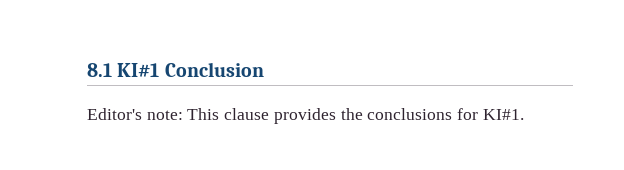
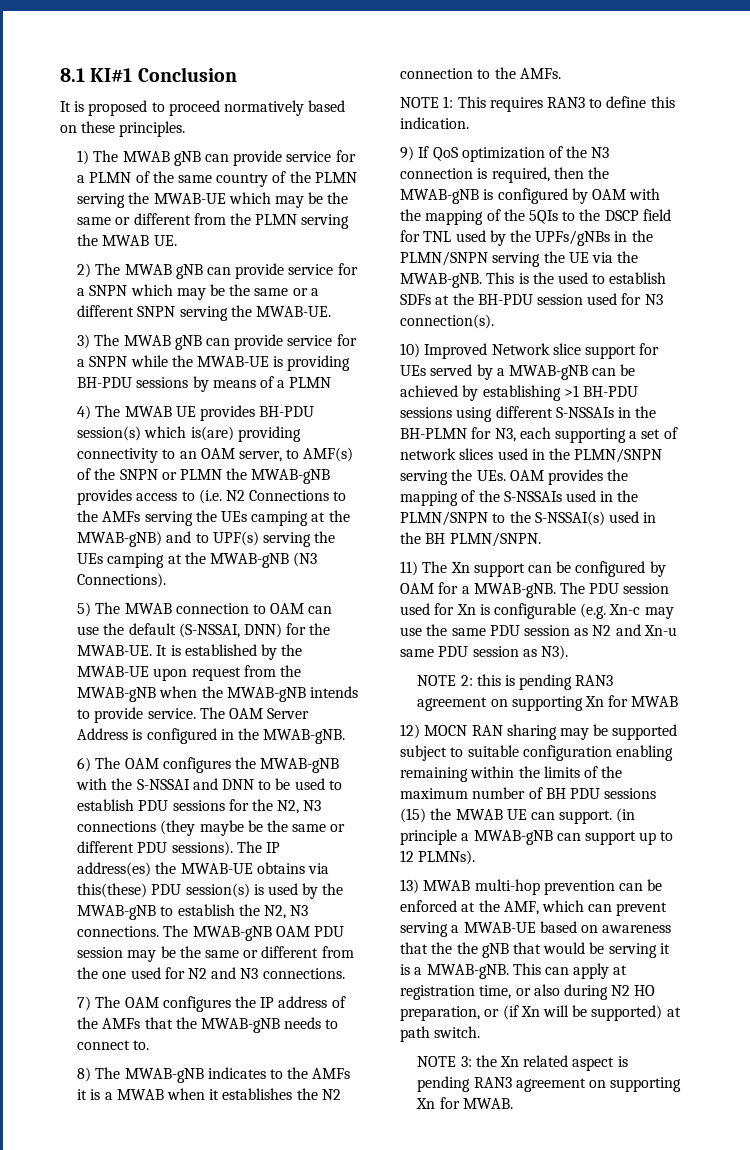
- Editor's note: This clause provides the conclusions for KI#1.
+ It is proposed to proceed normatively based on these principles.
+ 1) The MWAB gNB can provide service for a PLMN of the same country of the PLMN serving the MWAB-UE which may be the same or different from the PLMN serving the MWAB UE.
+ 2) The MWAB gNB can provide service for a SNPN which may be the same or a different SNPN serving the MWAB-UE.
+ 3) The MWAB gNB can provide service for a SNPN while the MWAB-UE is providing BH-PDU sessions by means of a PLMN
+ 4) The MWAB UE provides BH-PDU session(s) which is(are) providing connectivity to an OAM server, to AMF(s) of the SNPN or PLMN the MWAB-gNB provides access to (i.e. N2 Connections to the AMFs serving the UEs camping at the MWAB-gNB) and to UPF(s) serving the UEs camping at the MWAB-gNB (N3 Connections).
+ 5) The MWAB connection to OAM can use the default (S-NSSAI, DNN) for the MWAB-UE. It is established by the MWAB-UE upon request from the MWAB-gNB when the MWAB-gNB intends to provide service. The OAM Server Address is configured in the MWAB-gNB.
+ 6) The OAM configures the MWAB-gNB with the S-NSSAI and DNN to be used to establish PDU sessions for the N2, N3 connections (they maybe be the same or different PDU sessions). The IP address(es) the MWAB-UE obtains via this(these) PDU session(s) is used by the MWAB-gNB to establish the N2, N3 connections. The MWAB-gNB OAM PDU session may be the same or different from the one used for N2 and N3 connections.
+ 7) The OAM configures the IP address of the AMFs that the MWAB-gNB needs to connect to.
+ 8) The MWAB-gNB indicates to the AMFs it is a MWAB when it establishes the N2 connection to the AMFs.
+ NOTE 1: This requires RAN3 to define this indication.
+ 9) If QoS optimization of the N3 connection is required, then the MWAB-gNB is configured by OAM with the mapping of the 5QIs to the DSCP field for TNL used by the UPFs/gNBs in the PLMN/SNPN serving the UE via the MWAB-gNB. This is the used to establish SDFs at the BH-PDU session used for N3 connection(s).
+ 10) Improved Network slice support for UEs served by a MWAB-gNB can be achieved by establishing >1 BH-PDU sessions using different S-NSSAIs in the BH-PLMN for N3, each supporting a set of network slices used in the PLMN/SNPN serving the UEs. OAM provides the mapping of the S-NSSAIs used in the PLMN/SNPN to the S-NSSAI(s) used in the BH PLMN/SNPN.
+ 11) The Xn support can be configured by OAM for a MWAB-gNB. The PDU session used for Xn is configurable (e.g. Xn-c may use the same PDU session as N2 and Xn-u same PDU session as N3).
+ NOTE 2: this is pending RAN3 agreement on supporting Xn for MWAB
+ 12) MOCN RAN sharing may be supported subject to suitable configuration enabling remaining within the limits of the maximum number of BH PDU sessions (15) the MWAB UE can support. (in principle a MWAB-gNB can support up to 12 PLMNs).
+ 13) MWAB multi-hop prevention can be enforced at the AMF, which can prevent serving a MWAB-UE based on awareness that the the gNB that would be serving it is a MWAB-gNB. This can apply at registration time, or also during N2 HO preparation, or (if Xn will be supported) at path switch.
+ NOTE 3: the Xn related aspect is pending RAN3 agreement on supporting Xn for MWAB.

